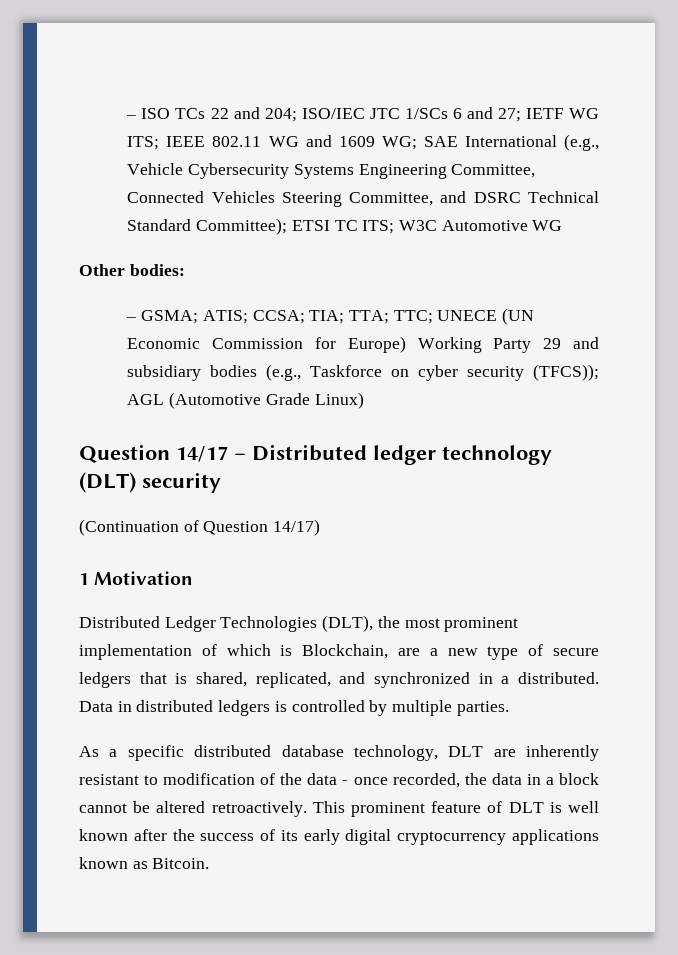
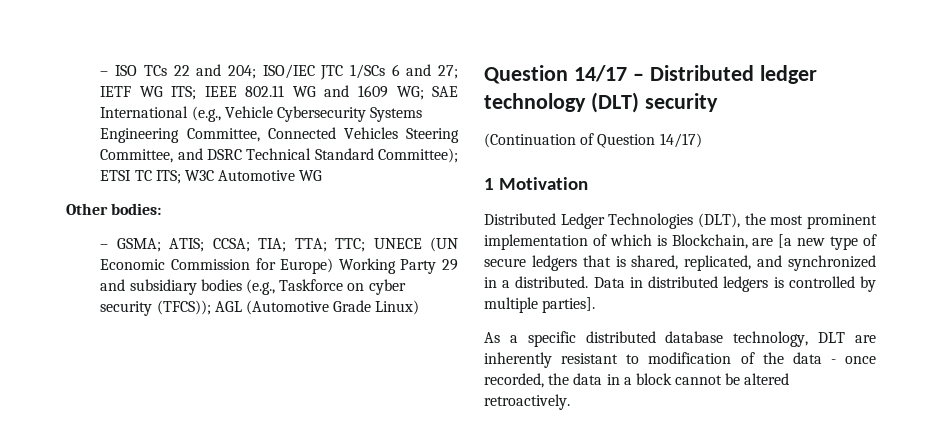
- Distributed Ledger Technologies (DLT), the most prominent implementation of which is Blockchain, are a new type of secure ledgers that is shared, replicated, and synchronized in a distributed.
+ Distributed Ledger Technologies (DLT), the most prominent implementation of which is Blockchain, are [a new type of secure ledgers that is shared, replicated, and synchronized in a distributed.
- Data in distributed ledgers is controlled by multiple parties.
+ Data in distributed ledgers is controlled by multiple parties].
- This prominent feature of DLT is well known after the success of its early digital cryptocurrency applications known as Bitcoin.

